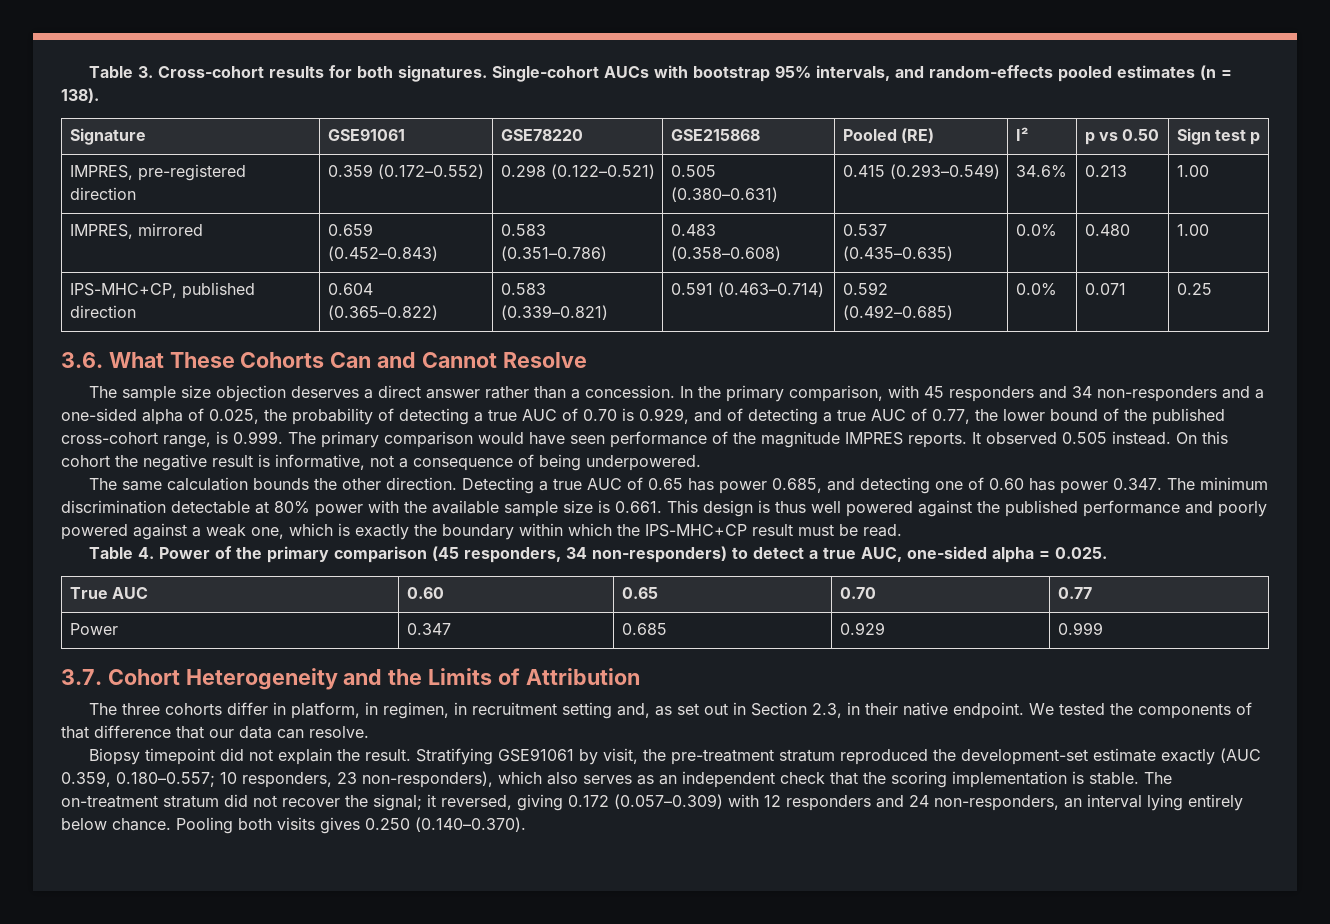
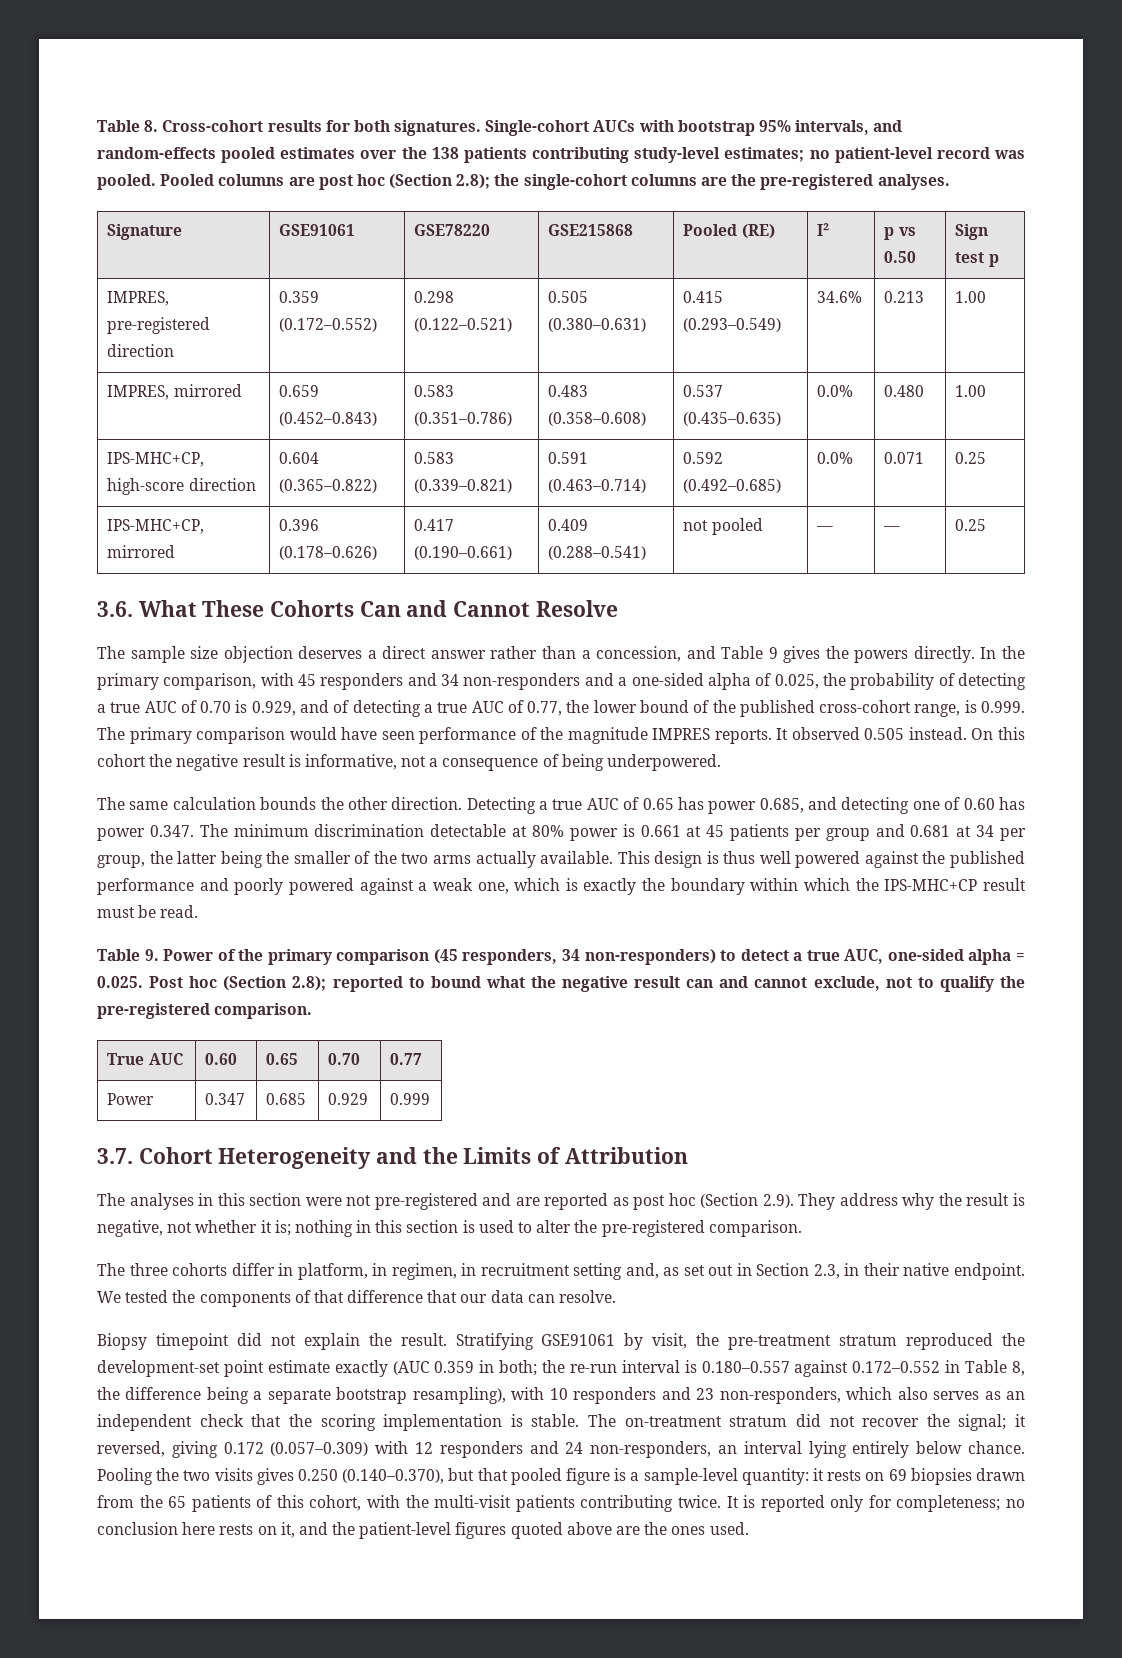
- Table 3. Cross-cohort results for both signatures.
+ Table 8. Cross-cohort results for both signatures.
- Single-cohort AUCs with bootstrap 95% intervals, and random-effects pooled estimates (n = 138).
+ Single-cohort AUCs with bootstrap 95% intervals, and random-effects pooled estimates over the 138 patients contributing study-level estimates; no patient-level record was pooled. Pooled columns are post hoc (Section 2.8); the single-cohort columns are the pre-registered analyses.
- IPS-MHC+CP, published direction | 0.604 (0.365–0.822) | 0.583 (0.339–0.821) | 0.591 (0.463–0.714) | 0.592 (0.492–0.685) | 0.0% | 0.071 | 0.25
+ IPS-MHC+CP, high-score direction | 0.604 (0.365–0.822) | 0.583 (0.339–0.821) | 0.591 (0.463–0.714) | 0.592 (0.492–0.685) | 0.0% | 0.071 | 0.25
+ IPS-MHC+CP, mirrored | 0.396 (0.178–0.626) | 0.417 (0.190–0.661) | 0.409 (0.288–0.541) | not pooled | — | — | 0.25
- The sample size objection deserves a direct answer rather than a concession.
+ The sample size objection deserves a direct answer rather than a concession, and Table 9 gives the powers directly.
- Detecting a true AUC of 0.65 has power 0.685, and detecting one of 0.60 has power 0.347. The minimum discrimination detectable at 80% power with the available sample size is 0.661. This design is thus well powered against the published performance and poorly powered against a weak one, which is exactly the boundary within which the IPS-MHC+CP result must be read.
+ Detecting a true AUC of 0.65 has power 0.685, and detecting one of 0.60 has power 0.347. The minimum discrimination detectable at 80% power is 0.661 at 45 patients per group and 0.681 at 34 per group, the latter being the smaller of the two arms actually available. This design is thus well powered against the published performance and poorly powered against a weak one, which is exactly the boundary within which the IPS-MHC+CP result must be read.
- Table 4. Power of the primary comparison (45 responders, 34 non-responders) to detect a true AUC, one-sided alpha = 0.025.
+ Table 9. Power of the primary comparison (45 responders, 34 non-responders) to detect a true AUC, one-sided alpha = 0.025. Post hoc (Section 2.8); reported to bound what the negative result can and cannot exclude, not to qualify the pre-registered comparison.
+ The analyses in this section were not pre-registered and are reported as post hoc (Section 2.9). They address why the result is negative, not whether it is; nothing in this section is used to alter the pre-registered comparison.
- Stratifying GSE91061 by visit, the pre-treatment stratum reproduced the development-set estimate exactly (AUC 0.359, 0.180–0.557; 10 responders, 23 non-responders), which also serves as an independent check that the scoring implementation is stable.
+ Stratifying GSE91061 by visit, the pre-treatment stratum reproduced the development-set point estimate exactly (AUC 0.359 in both; the re-run interval is 0.180–0.557 against 0.172–0.552 in Table 8, the difference being a separate bootstrap resampling), with 10 responders and 23 non-responders, which also serves as an independent check that the scoring implementation is stable.
- Pooling both visits gives 0.250 (0.140–0.370).
+ Pooling the two visits gives 0.250 (0.140–0.370), but that pooled figure is a sample-level quantity: it rests on 69 biopsies drawn from the 65 patients of this cohort, with the multi-visit patients contributing twice. It is reported only for completeness; no conclusion here rests on it, and the patient-level figures quoted above are the ones used.

